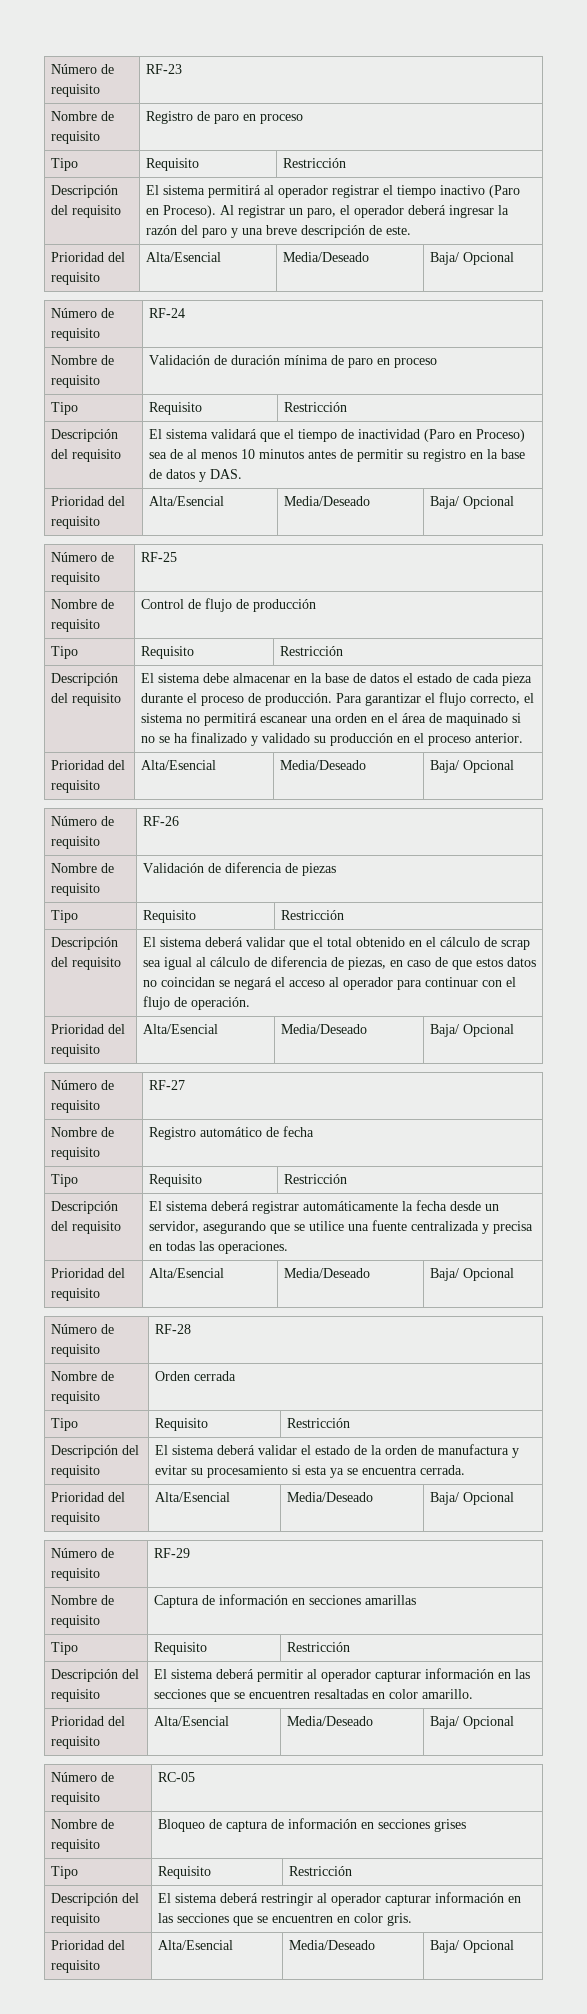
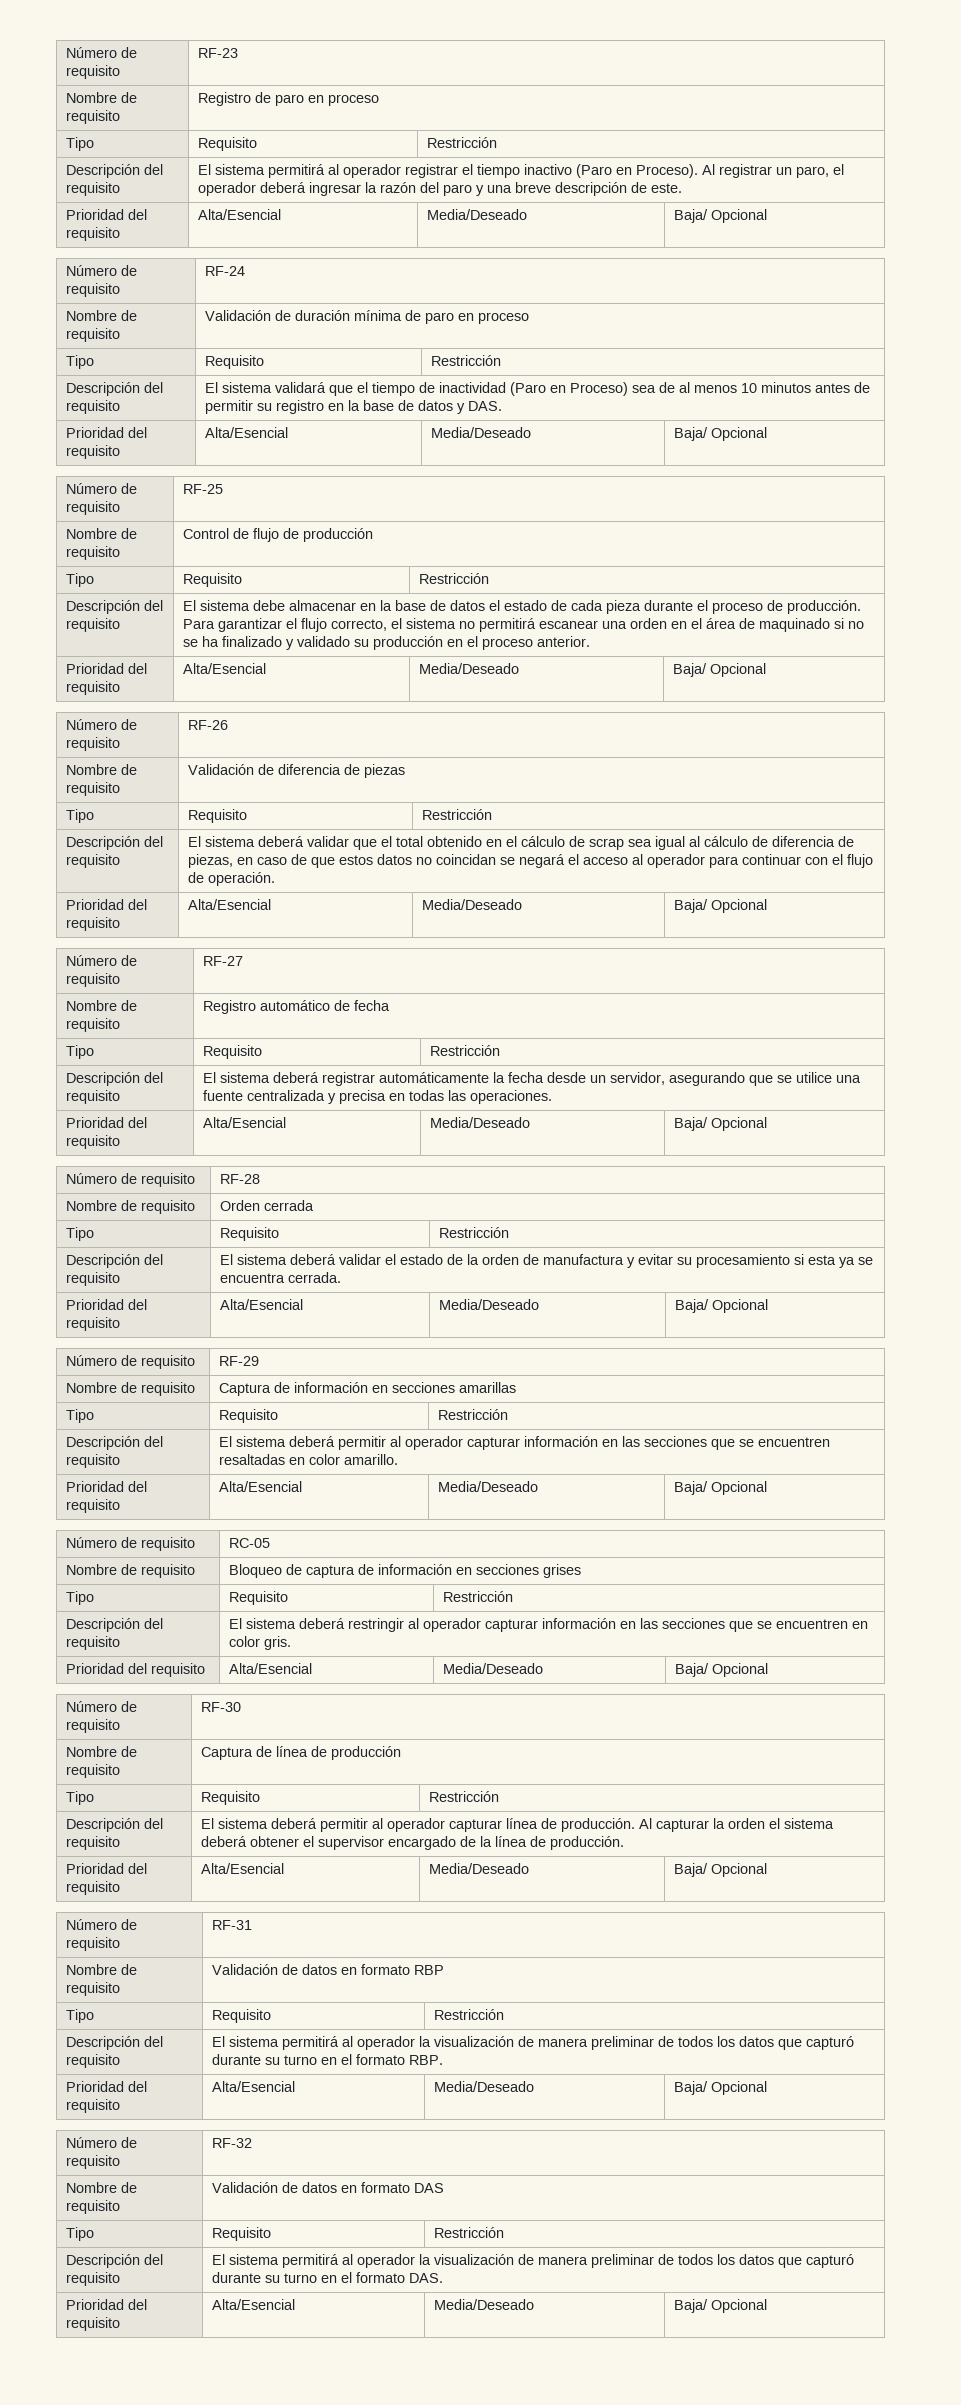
+ Número de requisito | RF-30
+ Nombre de requisito | Captura de línea de producción
+ Tipo | Requisito | Restricción
+ Descripción del requisito | El sistema deberá permitir al operador capturar línea de producción. Al capturar la orden el sistema deberá obtener el supervisor encargado de la línea de producción.
+ Prioridad del requisito | Alta/Esencial | Media/Deseado | Baja/ Opcional
+ Número de requisito | RF-31
+ Nombre de requisito | Validación de datos en formato RBP
+ Tipo | Requisito | Restricción
+ Descripción del requisito | El sistema permitirá al operador la visualización de manera preliminar de todos los datos que capturó durante su turno en el formato RBP.
+ Prioridad del requisito | Alta/Esencial | Media/Deseado | Baja/ Opcional
+ Número de requisito | RF-32
+ Nombre de requisito | Validación de datos en formato DAS
+ Tipo | Requisito | Restricción
+ Descripción del requisito | El sistema permitirá al operador la visualización de manera preliminar de todos los datos que capturó durante su turno en el formato DAS.
+ Prioridad del requisito | Alta/Esencial | Media/Deseado | Baja/ Opcional

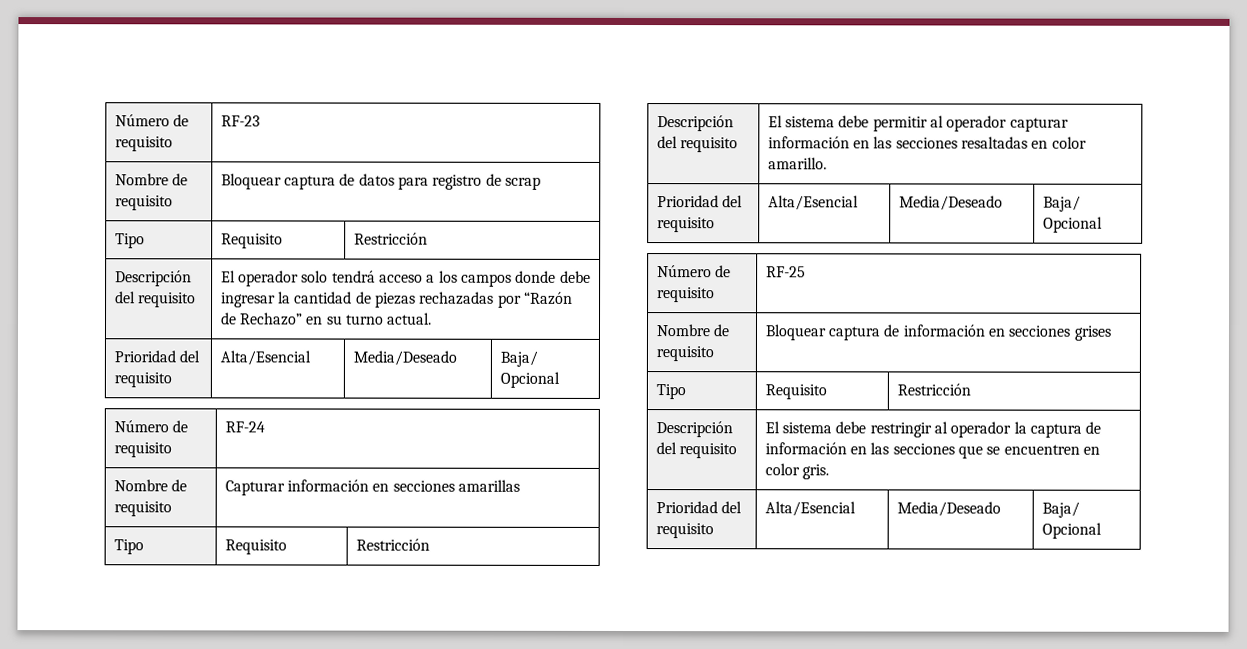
- Nombre de requisito | Registro de paro en proceso
+ Nombre de requisito | Bloquear captura de datos para registro de scrap
  Tipo | Requisito | Restricción
- Descripción del requisito | El sistema permitirá al operador registrar el tiempo inactivo (Paro en Proceso). Al registrar un paro, el operador deberá ingresar la razón del paro y una breve descripción de este.
+ Descripción del requisito | El operador solo tendrá acceso a los campos donde debe ingresar la cantidad de piezas rechazadas por “Razón de Rechazo” en su turno actual.
- Nombre de requisito | Validación de duración mínima de paro en proceso
+ Nombre de requisito | Capturar información en secciones amarillas
  Tipo | Requisito | Restricción
- Descripción del requisito | El sistema validará que el tiempo de inactividad (Paro en Proceso) sea de al menos 10 minutos antes de permitir su registro en la base de datos y DAS.
+ Descripción del requisito | El sistema debe permitir al operador capturar información en las secciones resaltadas en color amarillo.
- Nombre de requisito | Control de flujo de producción
- Tipo | Requisito | Restricción
- Descripción del requisito | El sistema debe almacenar en la base de datos el estado de cada pieza durante el proceso de producción. Para garantizar el flujo correcto, el sistema no permitirá escanear una orden en el área de maquinado si no se ha finalizado y validado su producción en el proceso anterior.
- Prioridad del requisito | Alta/Esencial | Media/Deseado | Baja/ Opcional
- Número de requisito | RF-26
- Nombre de requisito | Validación de diferencia de piezas
- Tipo | Requisito | Restricción
- Descripción del requisito | El sistema deberá validar que el total obtenido en el cálculo de scrap sea igual al cálculo de diferencia de piezas, en caso de que estos datos no coincidan se negará el acceso al operador para continuar con el flujo de operación.
- Prioridad del requisito | Alta/Esencial | Media/Deseado | Baja/ Opcional
- Número de requisito | RF-27
- Nombre de requisito | Registro automático de fecha
- Tipo | Requisito | Restricción
- Descripción del requisito | El sistema deberá registrar automáticamente la fecha desde un servidor, asegurando que se utilice una fuente centralizada y precisa en todas las operaciones.
- Prioridad del requisito | Alta/Esencial | Media/Deseado | Baja/ Opcional
- Número de requisito | RF-28
- Nombre de requisito | Orden cerrada
- Tipo | Requisito | Restricción
- Descripción del requisito | El sistema deberá validar el estado de la orden de manufactura y evitar su procesamiento si esta ya se encuentra cerrada.
- Prioridad del requisito | Alta/Esencial | Media/Deseado | Baja/ Opcional
- Número de requisito | RF-29
- Nombre de requisito | Captura de información en secciones amarillas
- Tipo | Requisito | Restricción
- Descripción del requisito | El sistema deberá permitir al operador capturar información en las secciones que se encuentren resaltadas en color amarillo.
- Prioridad del requisito | Alta/Esencial | Media/Deseado | Baja/ Opcional
- Número de requisito | RC-05
- Nombre de requisito | Bloqueo de captura de información en secciones grises
+ Nombre de requisito | Bloquear captura de información en secciones grises
- Descripción del requisito | El sistema deberá restringir al operador capturar información en las secciones que se encuentren en color gris.
+ Descripción del requisito | El sistema debe restringir al operador la captura de información en las secciones que se encuentren en color gris.
- Número de requisito | RF-30
- Nombre de requisito | Captura de línea de producción
- Tipo | Requisito | Restricción
- Descripción del requisito | El sistema deberá permitir al operador capturar línea de producción. Al capturar la orden el sistema deberá obtener el supervisor encargado de la línea de producción.
- Prioridad del requisito | Alta/Esencial | Media/Deseado | Baja/ Opcional
- Número de requisito | RF-31
- Nombre de requisito | Validación de datos en formato RBP
- Tipo | Requisito | Restricción
- Descripción del requisito | El sistema permitirá al operador la visualización de manera preliminar de todos los datos que capturó durante su turno en el formato RBP.
- Prioridad del requisito | Alta/Esencial | Media/Deseado | Baja/ Opcional
- Número de requisito | RF-32
- Nombre de requisito | Validación de datos en formato DAS
- Tipo | Requisito | Restricción
- Descripción del requisito | El sistema permitirá al operador la visualización de manera preliminar de todos los datos que capturó durante su turno en el formato DAS.
- Prioridad del requisito | Alta/Esencial | Media/Deseado | Baja/ Opcional

